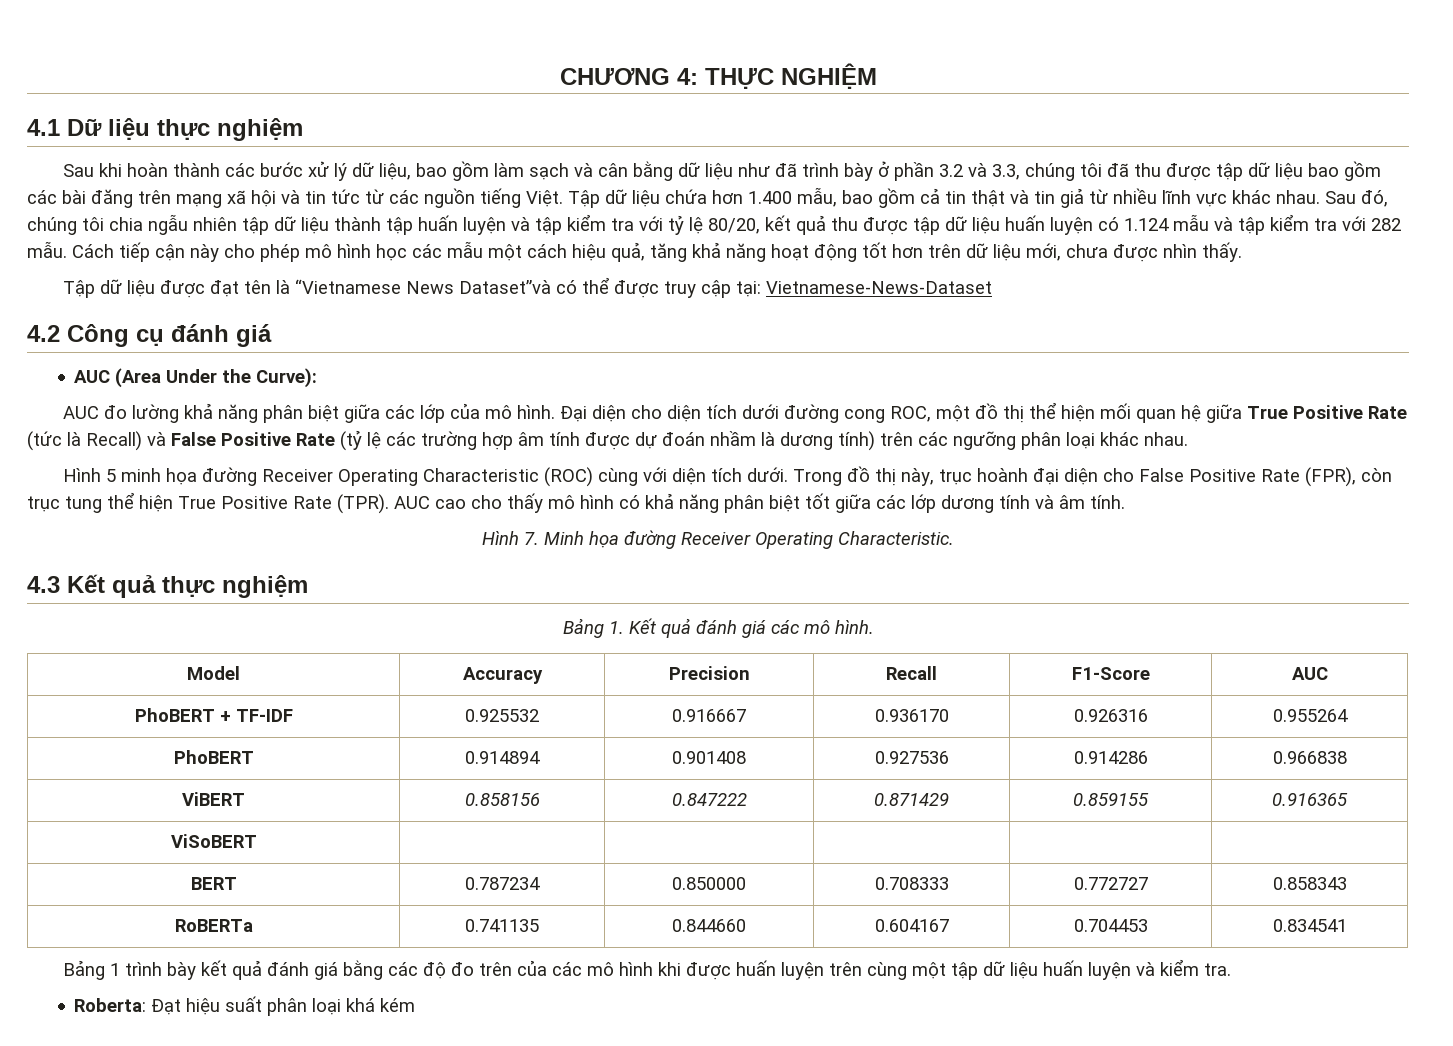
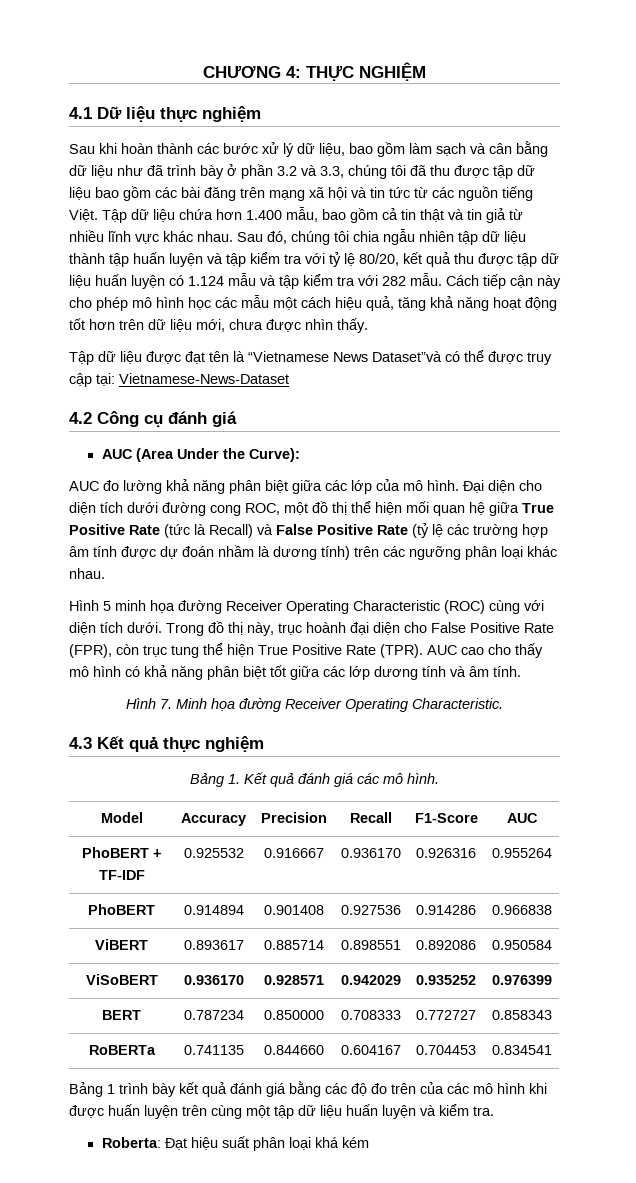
- ViBERT | 0.858156 | 0.847222 | 0.871429 | 0.859155 | 0.916365
- ViSoBERT | | | | |
+ ViBERT | 0.893617 | 0.885714 | 0.898551 | 0.892086 | 0.950584
+ ViSoBERT | 0.936170 | 0.928571 | 0.942029 | 0.935252 | 0.976399

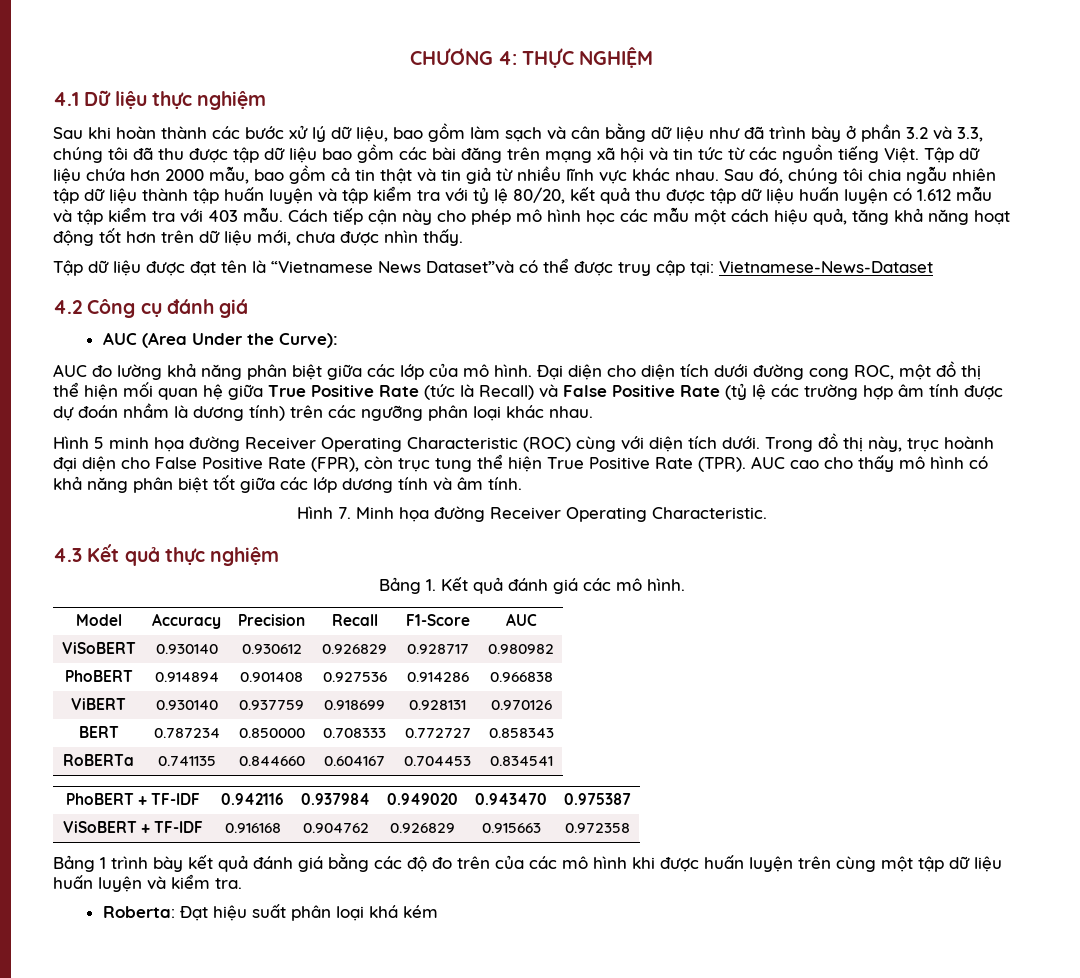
- Tập dữ liệu chứa hơn 1.400 mẫu, bao gồm cả tin thật và tin giả từ nhiều lĩnh vực khác nhau.
+ Tập dữ liệu chứa hơn 2000 mẫu, bao gồm cả tin thật và tin giả từ nhiều lĩnh vực khác nhau.
- Sau đó, chúng tôi chia ngẫu nhiên tập dữ liệu thành tập huấn luyện và tập kiểm tra với tỷ lệ 80/20, kết quả thu được tập dữ liệu huấn luyện có 1.124 mẫu và tập kiểm tra với 282 mẫu.
+ Sau đó, chúng tôi chia ngẫu nhiên tập dữ liệu thành tập huấn luyện và tập kiểm tra với tỷ lệ 80/20, kết quả thu được tập dữ liệu huấn luyện có 1.612 mẫu và tập kiểm tra với 403 mẫu.
- PhoBERT + TF-IDF | 0.925532 | 0.916667 | 0.936170 | 0.926316 | 0.955264
+ ViSoBERT | 0.930140 | 0.930612 | 0.926829 | 0.928717 | 0.980982
- ViBERT | 0.893617 | 0.885714 | 0.898551 | 0.892086 | 0.950584
- ViSoBERT | 0.936170 | 0.928571 | 0.942029 | 0.935252 | 0.976399
+ ViBERT | 0.930140 | 0.937759 | 0.918699 | 0.928131 | 0.970126
+ PhoBERT + TF-IDF | 0.942116 | 0.937984 | 0.949020 | 0.943470 | 0.975387
+ ViSoBERT + TF-IDF | 0.916168 | 0.904762 | 0.926829 | 0.915663 | 0.972358

